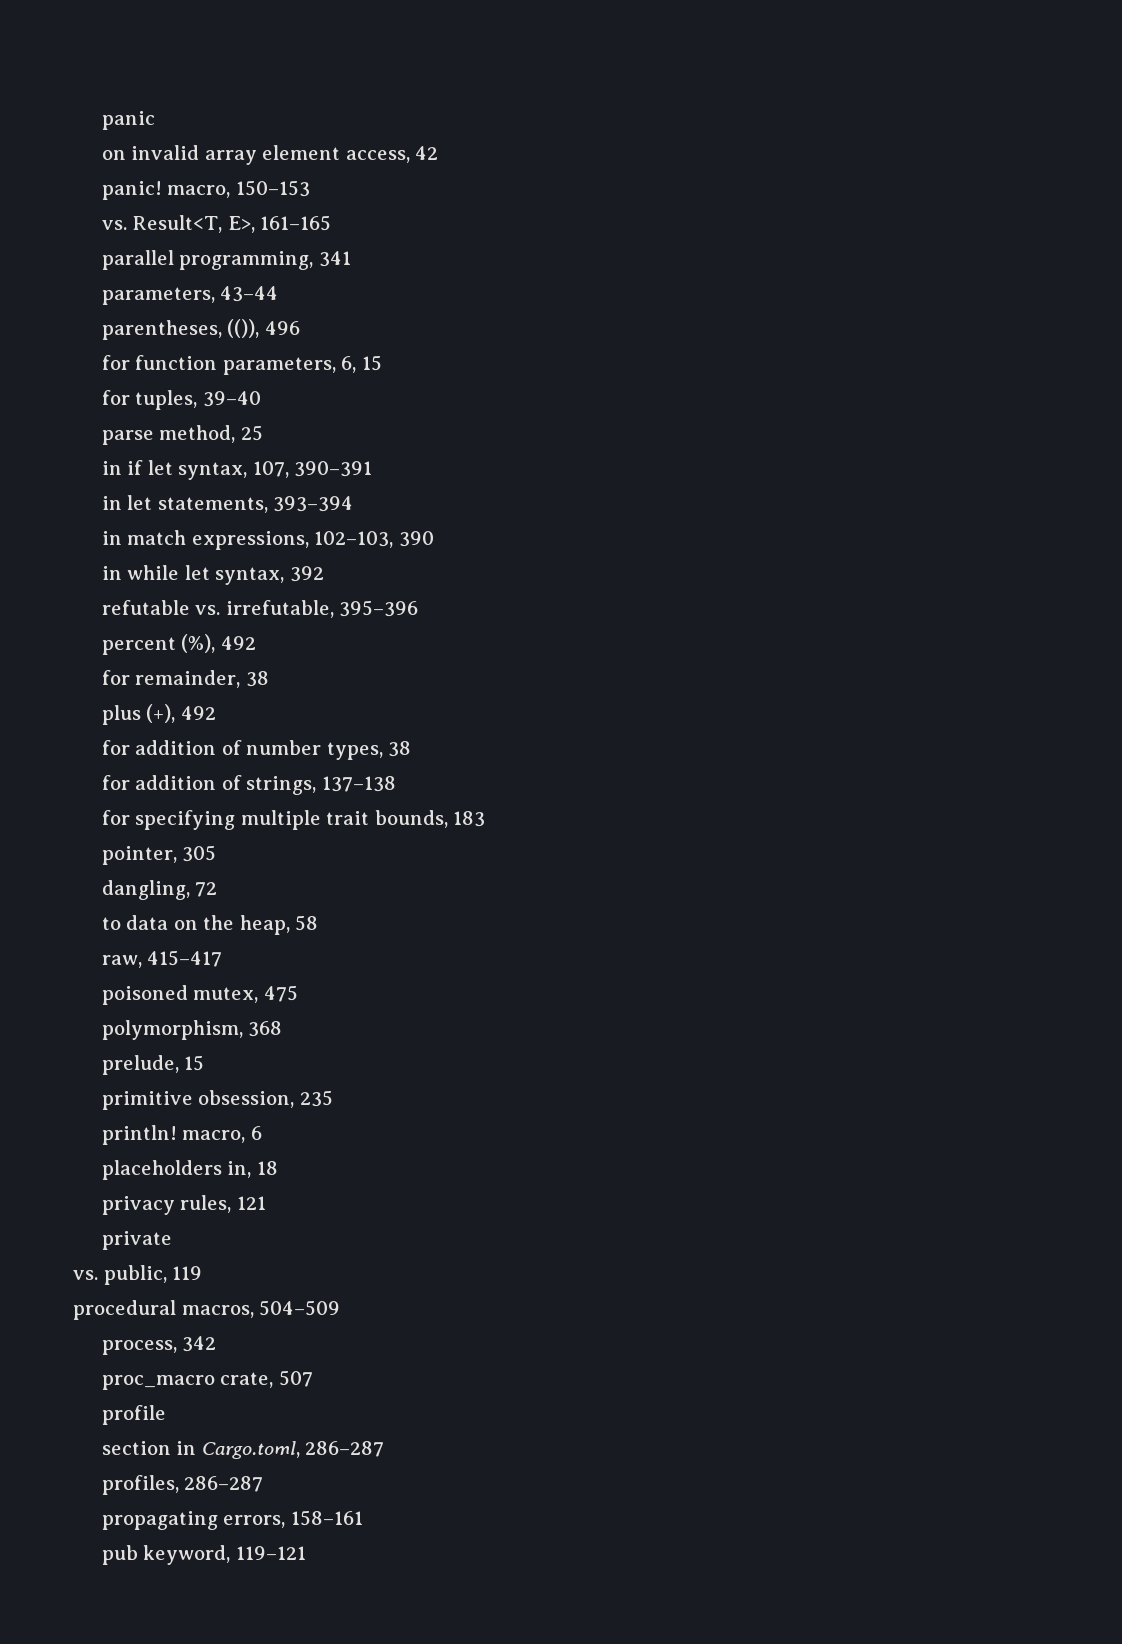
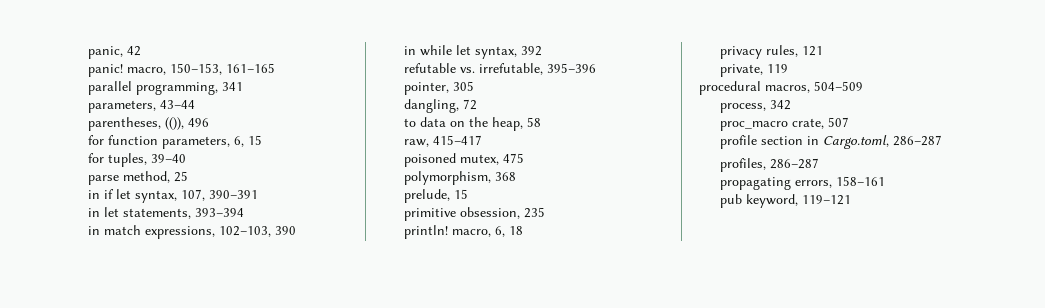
- panic
- on invalid array element access, 42
+ panic, 42
- panic! macro, 150–153
- vs. Result<T, E>, 161–165
+ panic! macro, 150–153, 161–165
- percent (%), 492
- for remainder, 38
- plus (+), 492
- for addition of number types, 38
- for addition of strings, 137–138
- for specifying multiple trait bounds, 183
- println! macro, 6
- placeholders in, 18
+ println! macro, 6, 18
- private
- vs. public, 119
+ private, 119
- profile
- section in Cargo.toml, 286–287
+ profile section in Cargo.toml, 286–287

